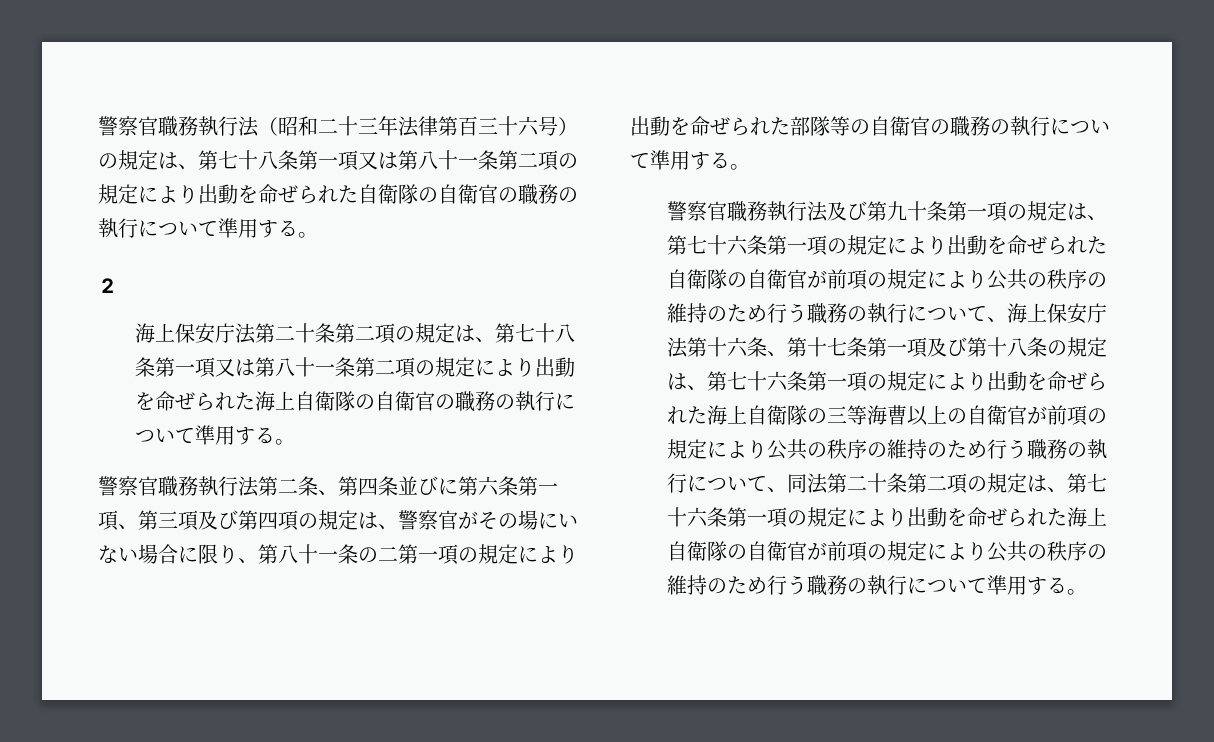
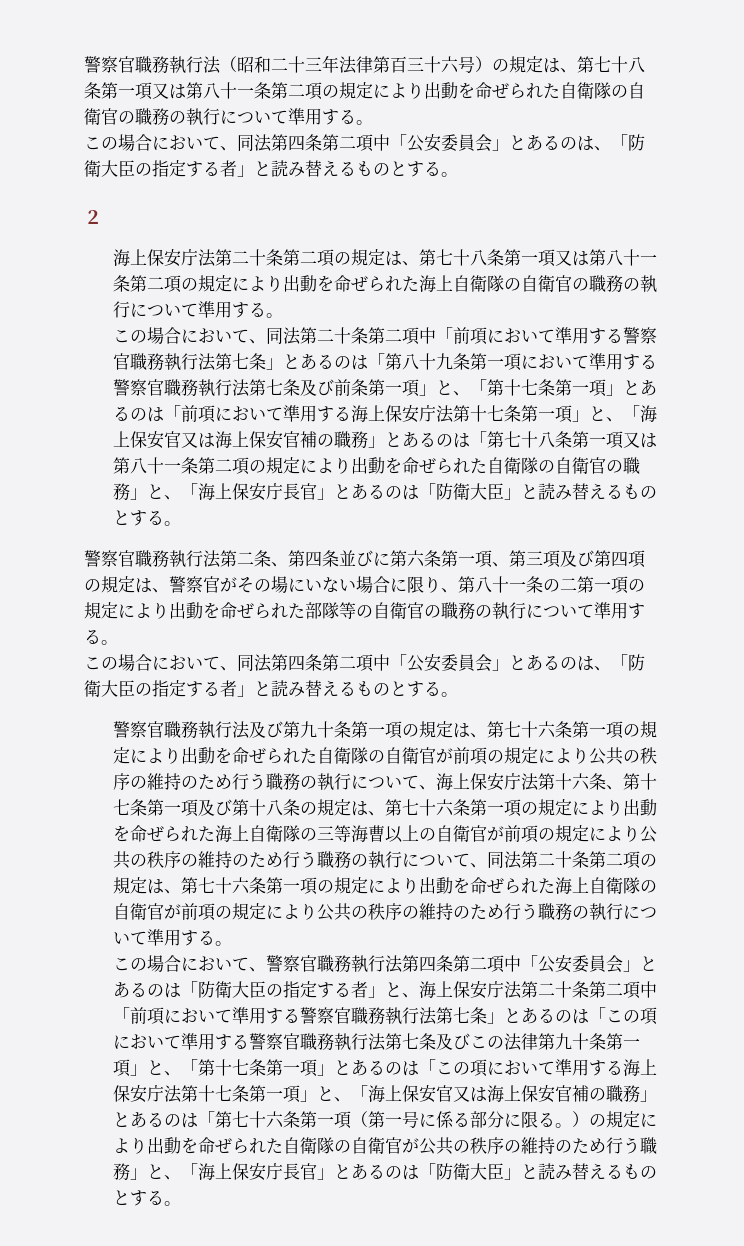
  警察官職務執行法（昭和二十三年法律第百三十六号）の規定は、第七十八条第一項又は第八十一条第二項の規定により出動を命ぜられた自衛隊の自衛官の職務の執行について準用する。
+ この場合において、同法第四条第二項中「公安委員会」とあるのは、「防衛大臣の指定する者」と読み替えるものとする。
+ この場合において、同法第二十条第二項中「前項において準用する警察官職務執行法第七条」とあるのは「第八十九条第一項において準用する警察官職務執行法第七条及び前条第一項」と、「第十七条第一項」とあるのは「前項において準用する海上保安庁法第十七条第一項」と、「海上保安官又は海上保安官補の職務」とあるのは「第七十八条第一項又は第八十一条第二項の規定により出動を命ぜられた自衛隊の自衛官の職務」と、「海上保安庁長官」とあるのは「防衛大臣」と読み替えるものとする。
  警察官職務執行法第二条、第四条並びに第六条第一項、第三項及び第四項の規定は、警察官がその場にいない場合に限り、第八十一条の二第一項の規定により出動を命ぜられた部隊等の自衛官の職務の執行について準用する。
+ この場合において、同法第四条第二項中「公安委員会」とあるのは、「防衛大臣の指定する者」と読み替えるものとする。
+ この場合において、警察官職務執行法第四条第二項中「公安委員会」とあるのは「防衛大臣の指定する者」と、海上保安庁法第二十条第二項中「前項において準用する警察官職務執行法第七条」とあるのは「この項において準用する警察官職務執行法第七条及びこの法律第九十条第一項」と、「第十七条第一項」とあるのは「この項において準用する海上保安庁法第十七条第一項」と、「海上保安官又は海上保安官補の職務」とあるのは「第七十六条第一項（第一号に係る部分に限る。）の規定により出動を命ぜられた自衛隊の自衛官が公共の秩序の維持のため行う職務」と、「海上保安庁長官」とあるのは「防衛大臣」と読み替えるものとする。

